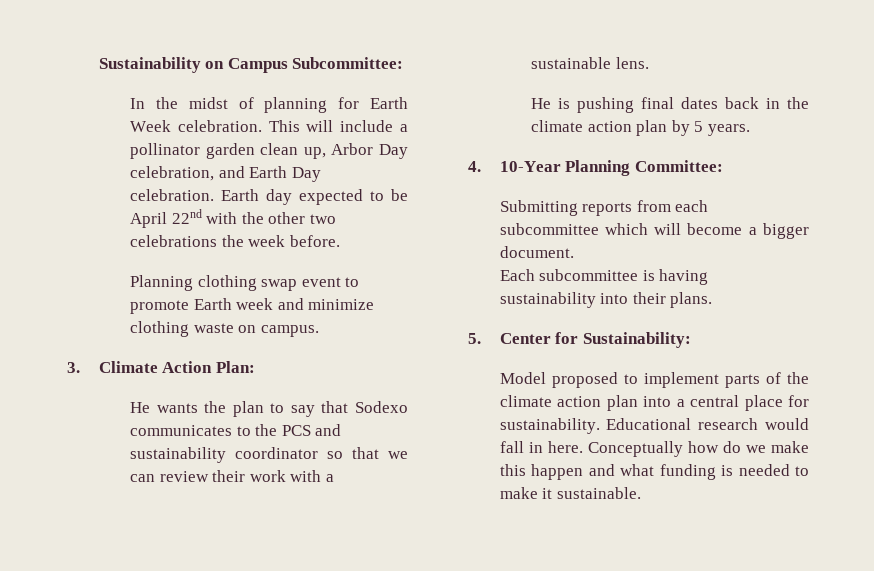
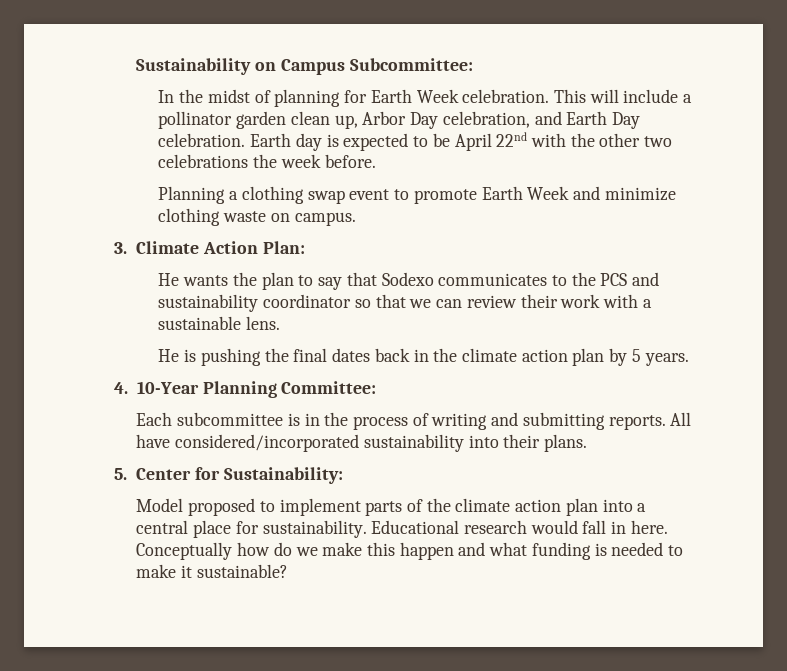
- Earth day expected to be April 22nd with the other two celebrations the week before.
+ Earth day is expected to be April 22nd with the other two celebrations the week before.
- Planning clothing swap event to promote Earth week and minimize clothing waste on campus.
+ Planning a clothing swap event to promote Earth Week and minimize clothing waste on campus.
- He is pushing final dates back in the climate action plan by 5 years.
+ He is pushing the final dates back in the climate action plan by 5 years.
- Submitting reports from each subcommittee which will become a bigger document.
- Each subcommittee is having sustainability into their plans.
+ Each subcommittee is in the process of writing and submitting reports. All have considered/incorporated sustainability into their plans.
- Conceptually how do we make this happen and what funding is needed to make it sustainable.
+ Conceptually how do we make this happen and what funding is needed to make it sustainable?

